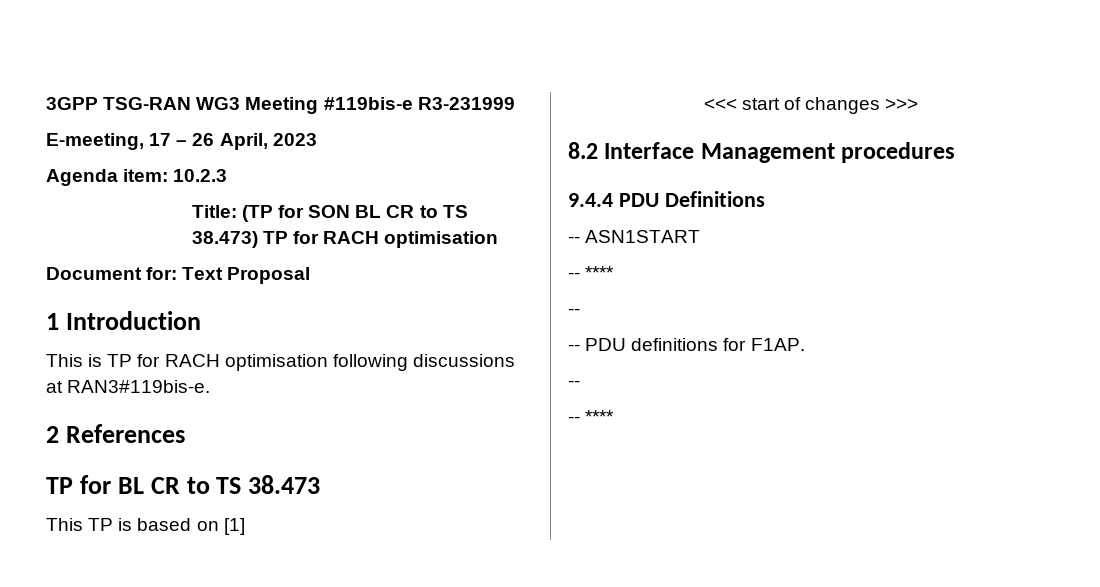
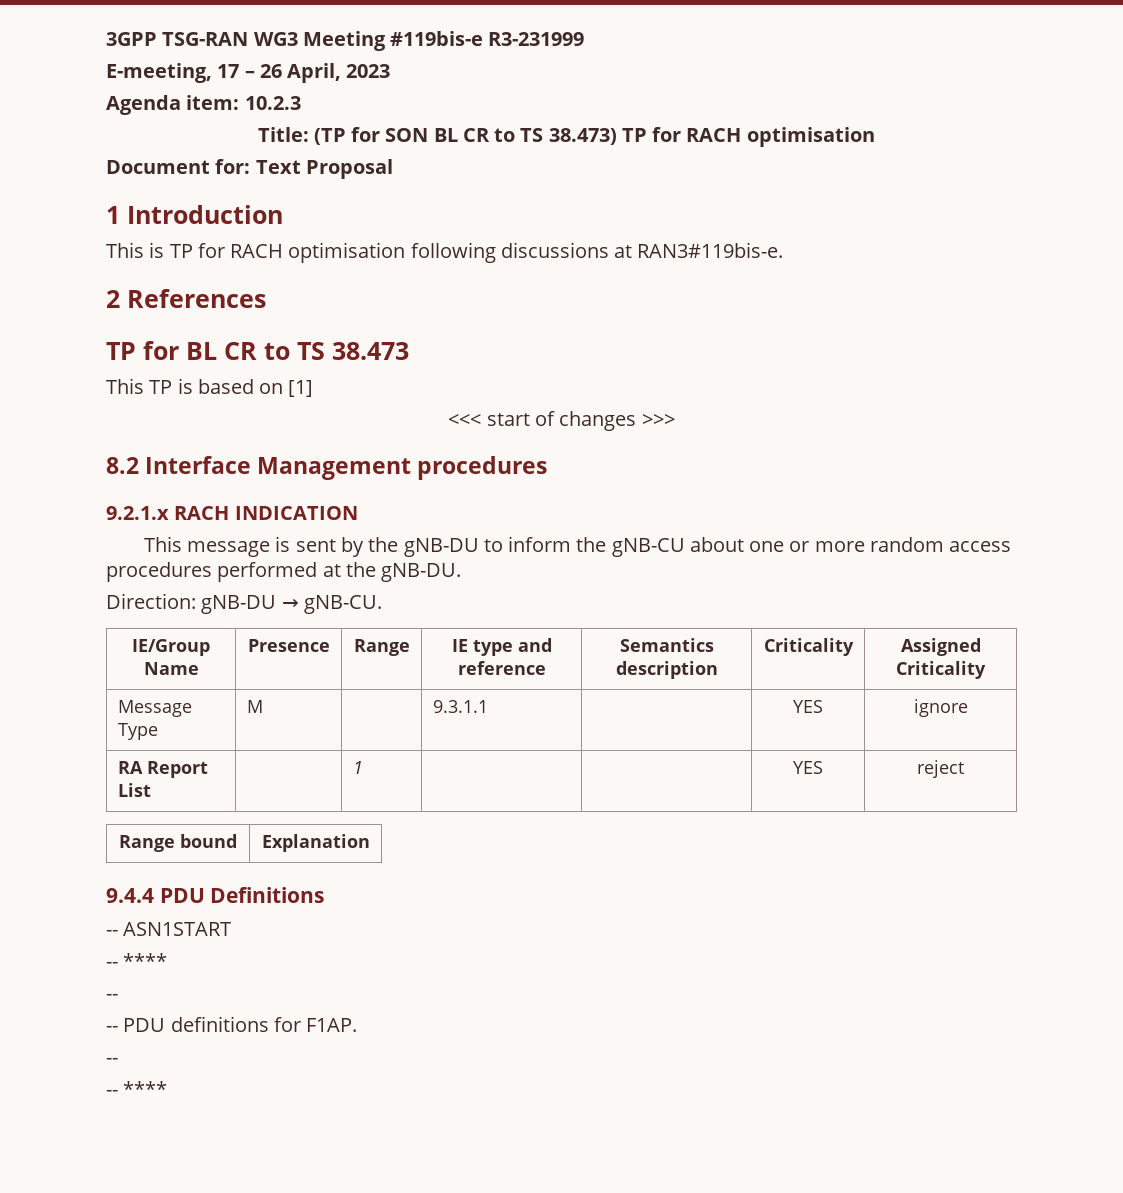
+ 9.2.1.x RACH INDICATION
+ This message is sent by the gNB-DU to inform the gNB-CU about one or more random access procedures performed at the gNB-DU.
+ Direction: gNB-DU → gNB-CU.
+ IE/Group Name | Presence | Range | IE type and reference | Semantics description | Criticality | Assigned Criticality
+ Message Type | M | | 9.3.1.1 | | YES | ignore
+ RA Report List | | 1 | | | YES | reject
+ Range bound | Explanation

